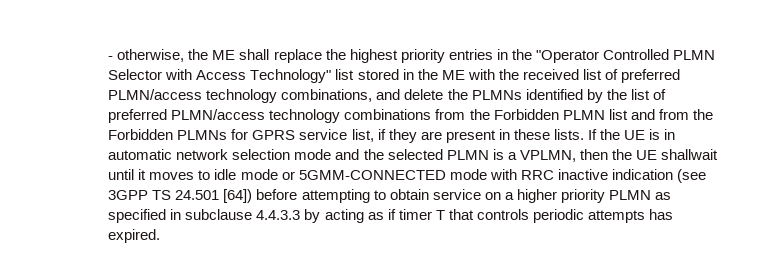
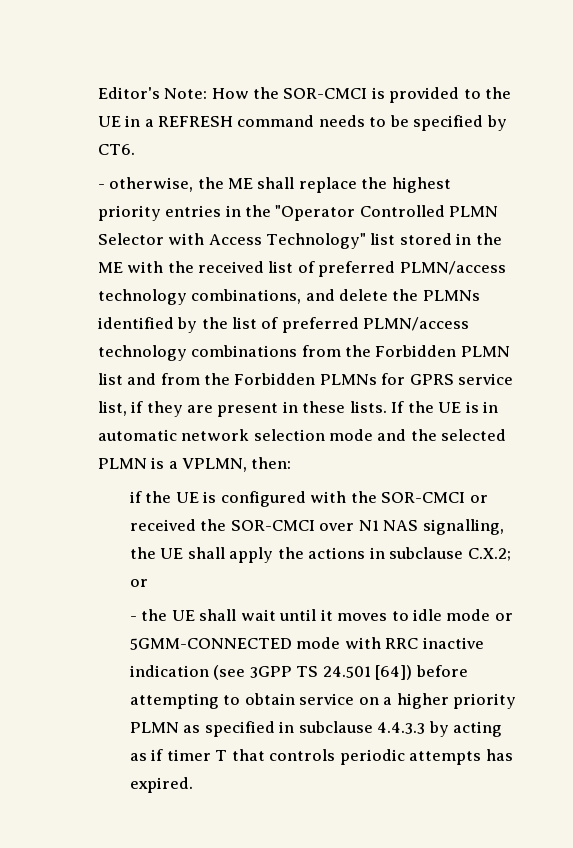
+ Editor's Note: How the SOR-CMCI is provided to the UE in a REFRESH command needs to be specified by CT6.
- If the UE is in automatic network selection mode and the selected PLMN is a VPLMN, then the UE shallwait until it moves to idle mode or 5GMM-CONNECTED mode with RRC inactive indication (see 3GPP TS 24.501 [64]) before attempting to obtain service on a higher priority PLMN as specified in subclause 4.4.3.3 by acting as if timer T that controls periodic attempts has expired.
+ If the UE is in automatic network selection mode and the selected PLMN is a VPLMN, then:
+ if the UE is configured with the SOR-CMCI or received the SOR-CMCI over N1 NAS signalling, the UE shall apply the actions in subclause C.X.2; or
+ - the UE shall wait until it moves to idle mode or 5GMM-CONNECTED mode with RRC inactive indication (see 3GPP TS 24.501 [64]) before attempting to obtain service on a higher priority PLMN as specified in subclause 4.4.3.3 by acting as if timer T that controls periodic attempts has expired.

